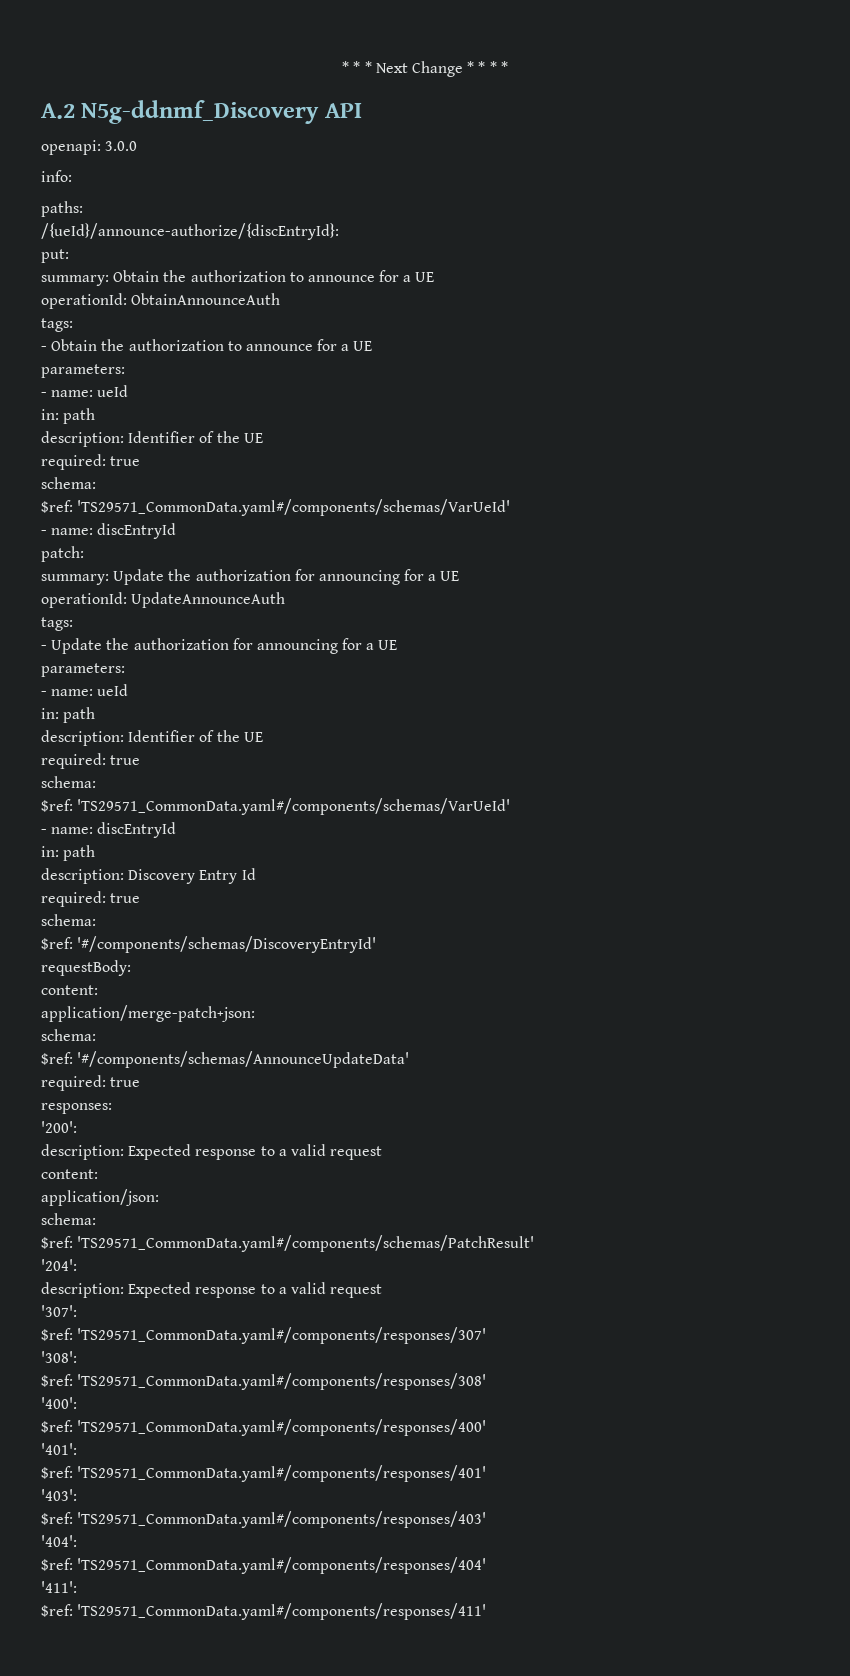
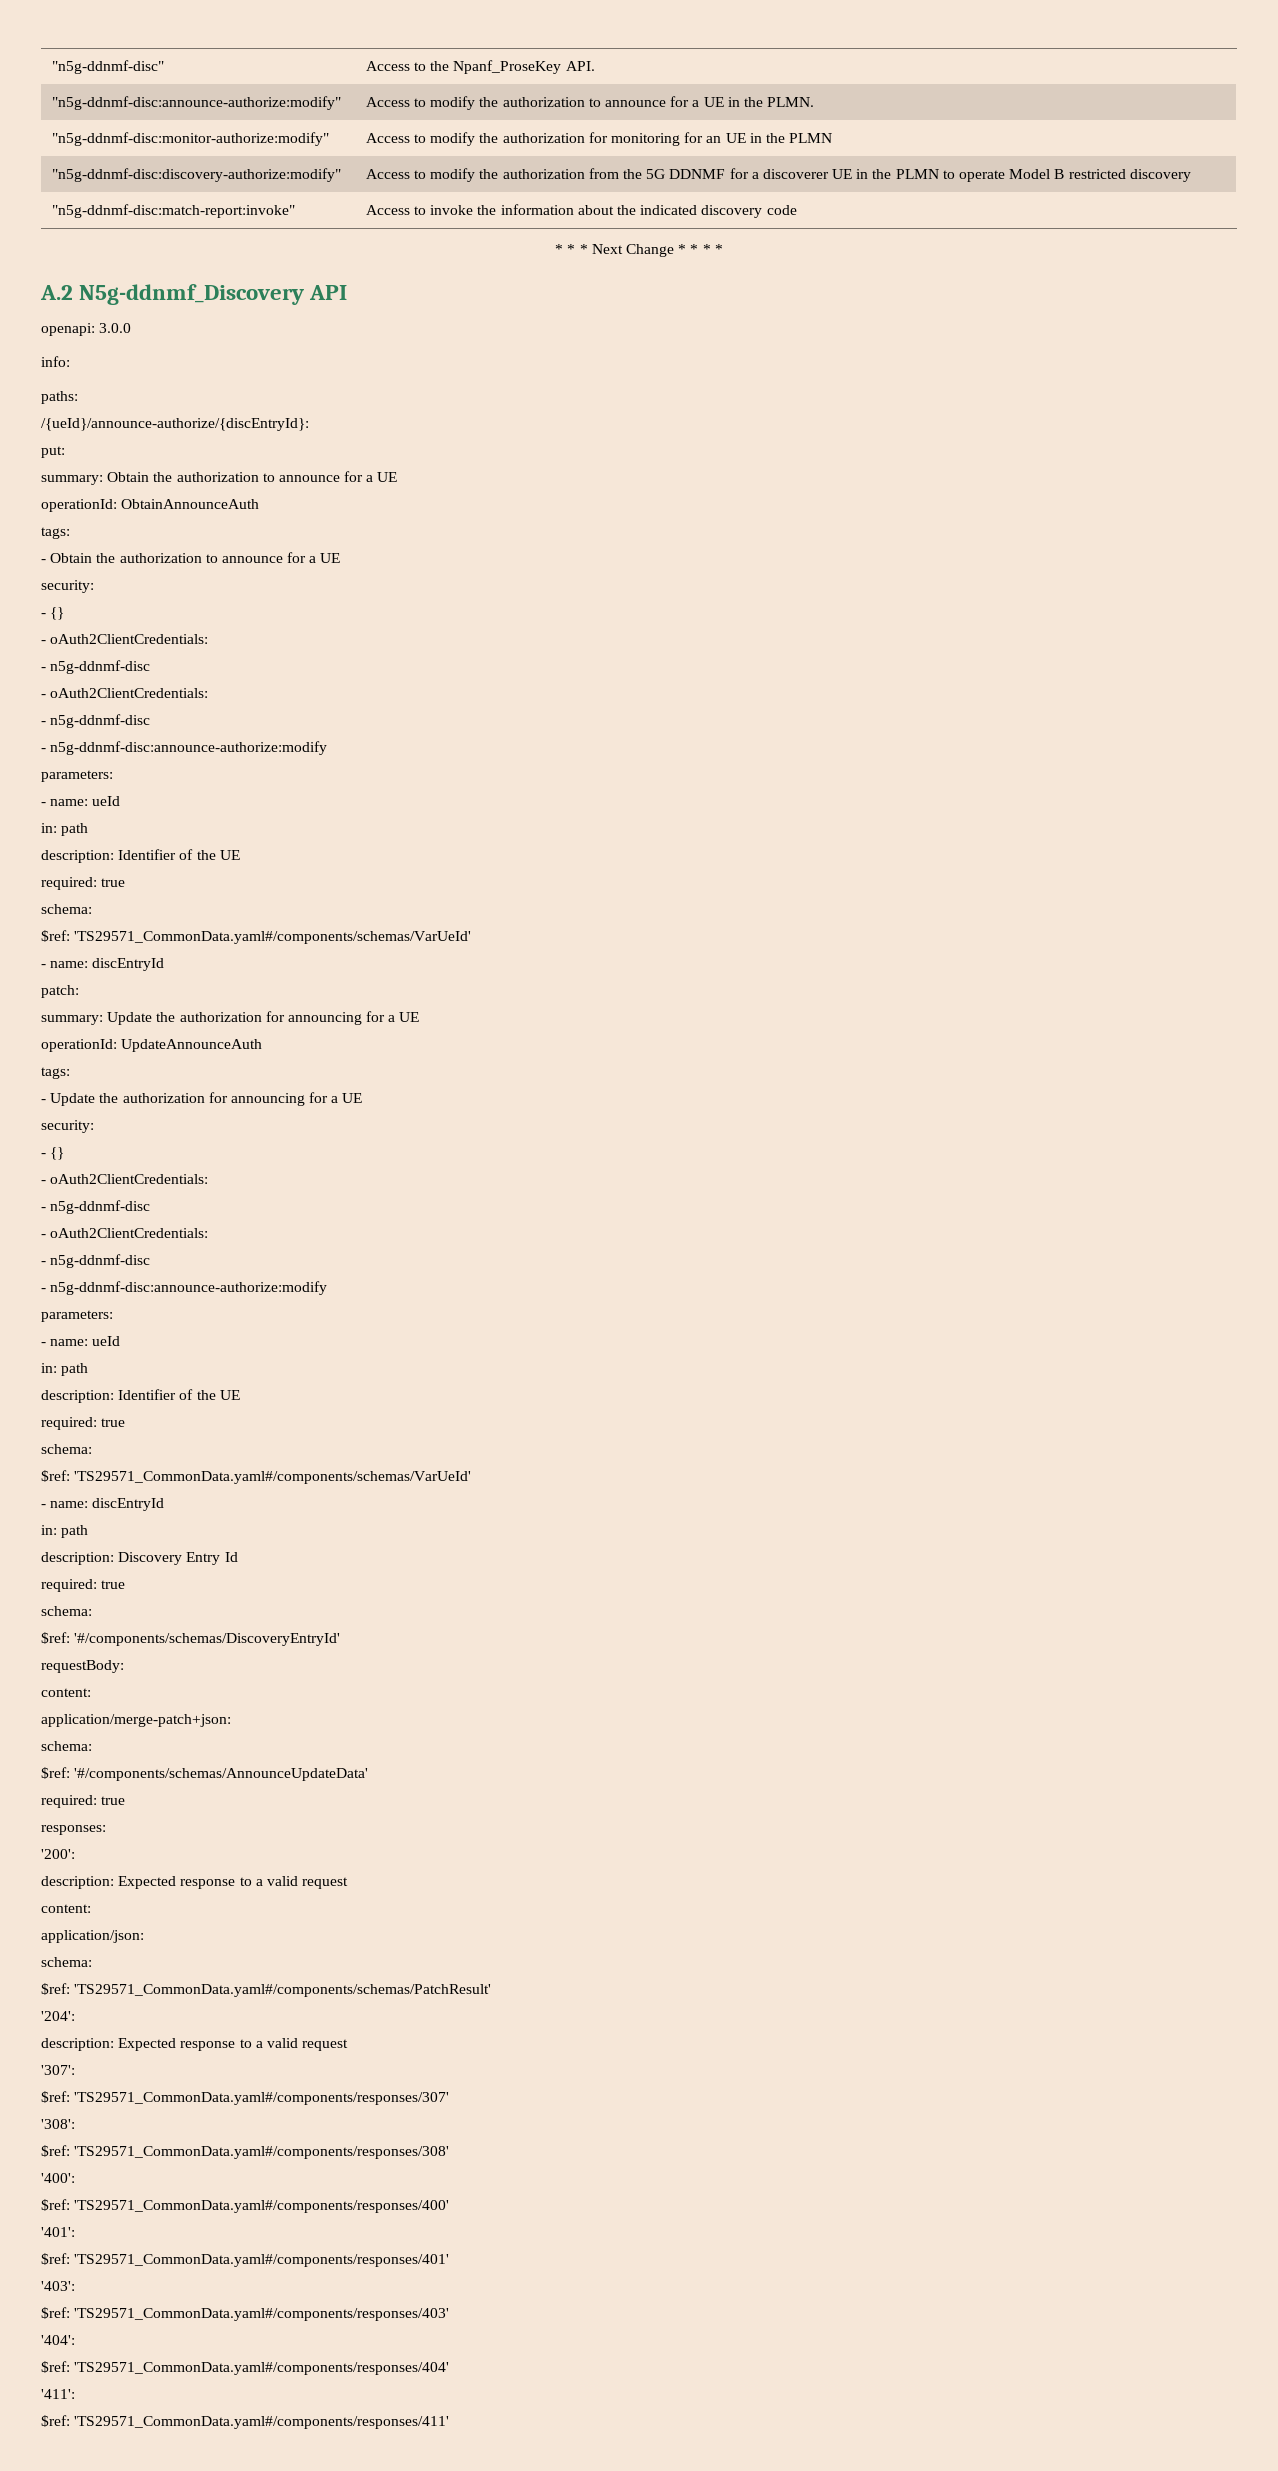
+ "n5g-ddnmf-disc" | Access to the Npanf_ProseKey API.
+ "n5g-ddnmf-disc:announce-authorize:modify" | Access to modify the authorization to announce for a UE in the PLMN.
+ "n5g-ddnmf-disc:monitor-authorize:modify" | Access to modify the authorization for monitoring for an UE in the PLMN
+ "n5g-ddnmf-disc:discovery-authorize:modify" | Access to modify the authorization from the 5G DDNMF for a discoverer UE in the PLMN to operate Model B restricted discovery
+ "n5g-ddnmf-disc:match-report:invoke" | Access to invoke the information about the indicated discovery code
  - Obtain the authorization to announce for a UE
+ security:
+ - {}
+ - oAuth2ClientCredentials:
+ - n5g-ddnmf-disc
+ - oAuth2ClientCredentials:
+ - n5g-ddnmf-disc
+ - n5g-ddnmf-disc:announce-authorize:modify
  - Update the authorization for announcing for a UE
+ security:
+ - {}
+ - oAuth2ClientCredentials:
+ - n5g-ddnmf-disc
+ - oAuth2ClientCredentials:
+ - n5g-ddnmf-disc
+ - n5g-ddnmf-disc:announce-authorize:modify

